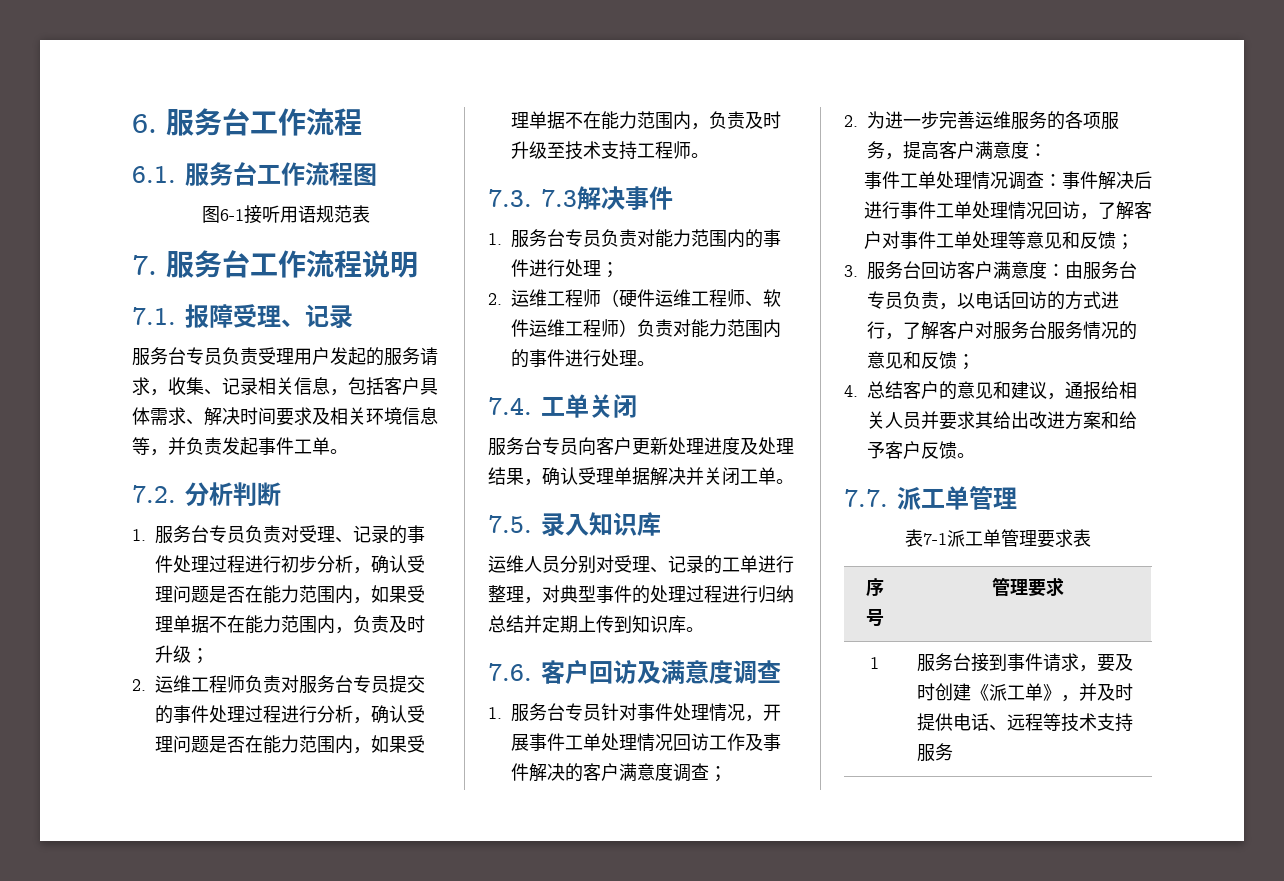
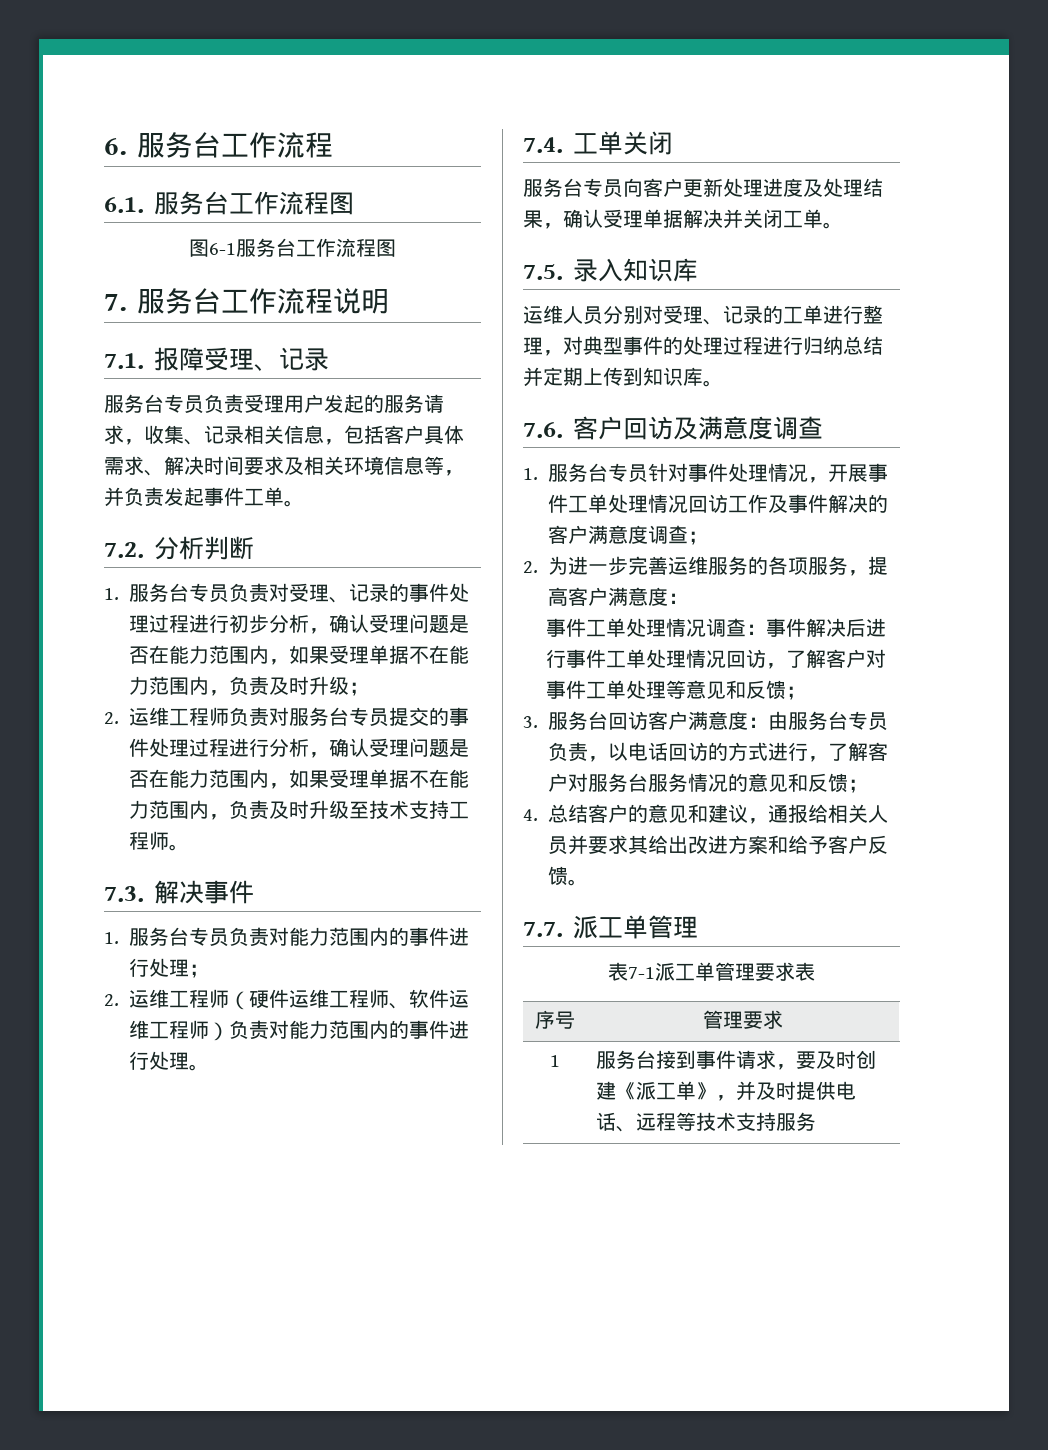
- 图6-1接听用语规范表
+ 图6-1服务台工作流程图
- 7.3. 7.3解决事件
+ 7.3.解决事件

